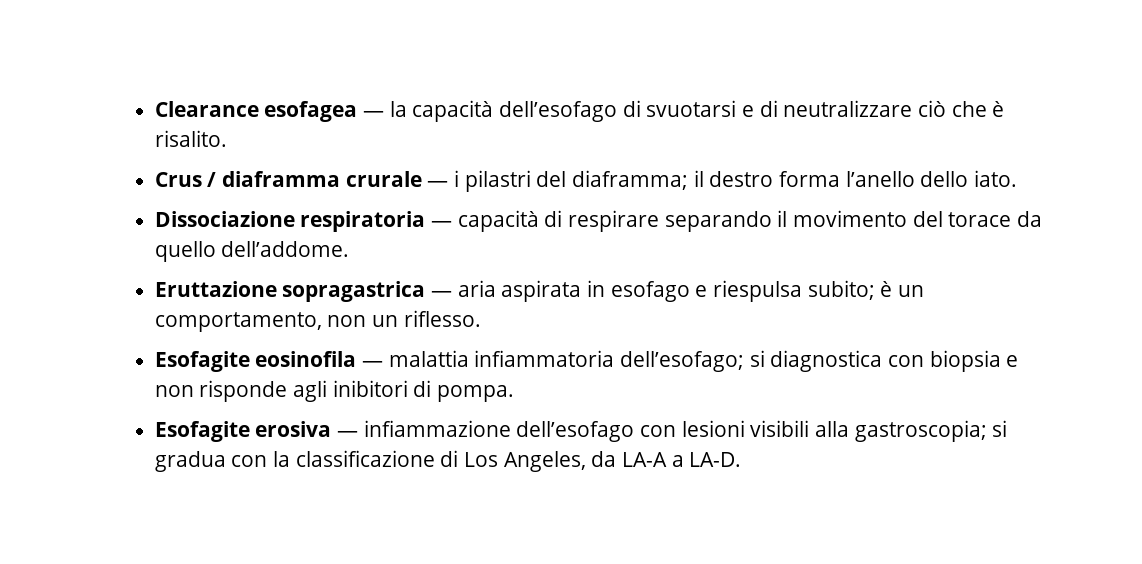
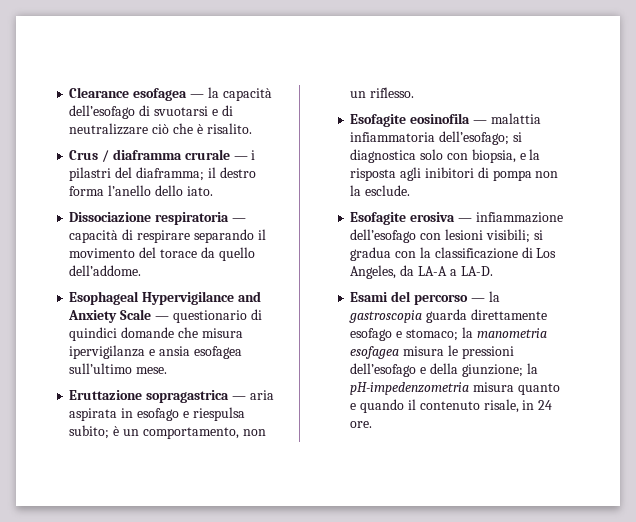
+ Esophageal Hypervigilance and Anxiety Scale — questionario di quindici domande che misura ipervigilanza e ansia esofagea sull’ultimo mese.
- Esofagite eosinofila — malattia infiammatoria dell’esofago; si diagnostica con biopsia e non risponde agli inibitori di pompa.
+ Esofagite eosinofila — malattia infiammatoria dell’esofago; si diagnostica solo con biopsia, e la risposta agli inibitori di pompa non la esclude.
- Esofagite erosiva — infiammazione dell’esofago con lesioni visibili alla gastroscopia; si gradua con la classificazione di Los Angeles, da LA-A a LA-D.
+ Esofagite erosiva — infiammazione dell’esofago con lesioni visibili; si gradua con la classificazione di Los Angeles, da LA-A a LA-D.
+ Esami del percorso — la gastroscopia guarda direttamente esofago e stomaco; la manometria esofagea misura le pressioni dell’esofago e della giunzione; la pH-impedenzometria misura quanto e quando il contenuto risale, in 24 ore.

